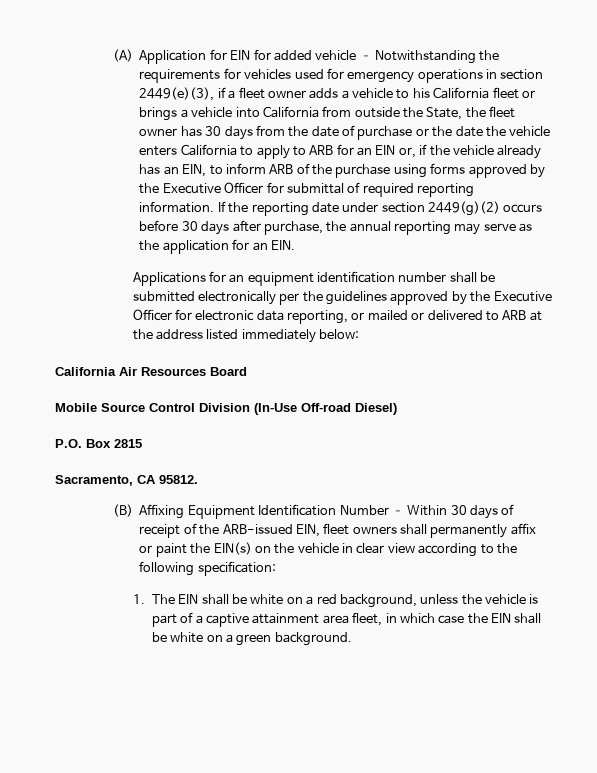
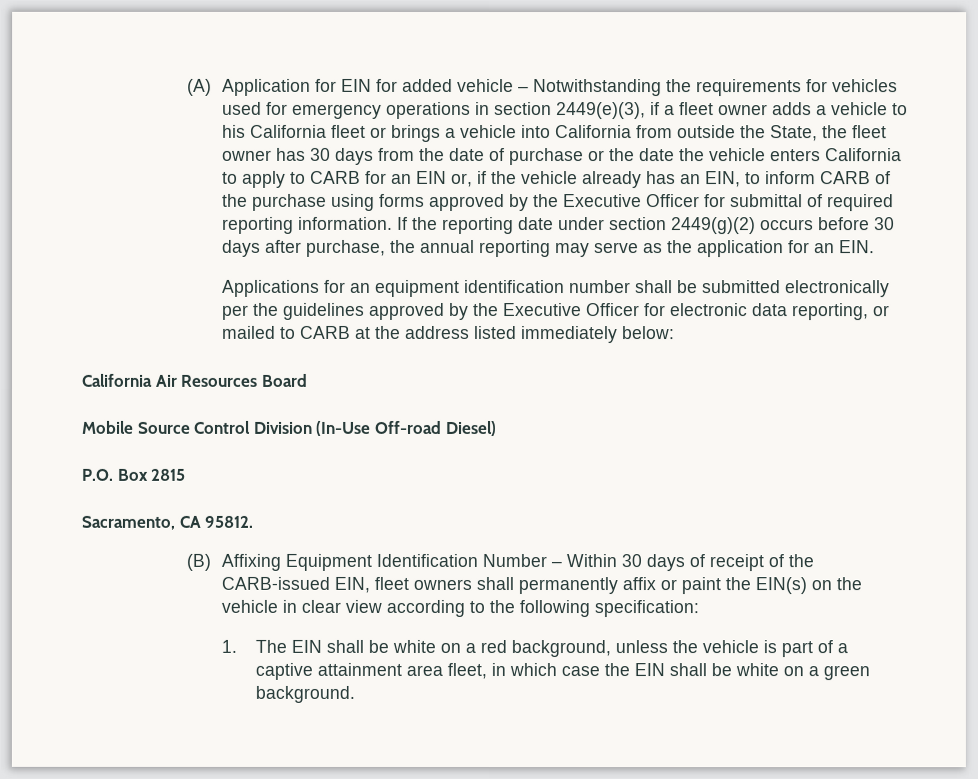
- (A) Application for EIN for added vehicle – Notwithstanding the requirements for vehicles used for emergency operations in section 2449(e)(3), if a fleet owner adds a vehicle to his California fleet or brings a vehicle into California from outside the State, the fleet owner has 30 days from the date of purchase or the date the vehicle enters California to apply to ARB for an EIN or, if the vehicle already has an EIN, to inform ARB of the purchase using forms approved by the Executive Officer for submittal of required reporting information.
+ (A) Application for EIN for added vehicle – Notwithstanding the requirements for vehicles used for emergency operations in section 2449(e)(3), if a fleet owner adds a vehicle to his California fleet or brings a vehicle into California from outside the State, the fleet owner has 30 days from the date of purchase or the date the vehicle enters California to apply to CARB for an EIN or, if the vehicle already has an EIN, to inform CARB of the purchase using forms approved by the Executive Officer for submittal of required reporting information.
- Applications for an equipment identification number shall be submitted electronically per the guidelines approved by the Executive Officer for electronic data reporting, or mailed or delivered to ARB at the address listed immediately below:
+ Applications for an equipment identification number shall be submitted electronically per the guidelines approved by the Executive Officer for electronic data reporting, or mailed to CARB at the address listed immediately below:
- (B) Affixing Equipment Identification Number – Within 30 days of receipt of the ARB-issued EIN, fleet owners shall permanently affix or paint the EIN(s) on the vehicle in clear view according to the following specification:
+ (B) Affixing Equipment Identification Number – Within 30 days of receipt of the CARB-issued EIN, fleet owners shall permanently affix or paint the EIN(s) on the vehicle in clear view according to the following specification:

